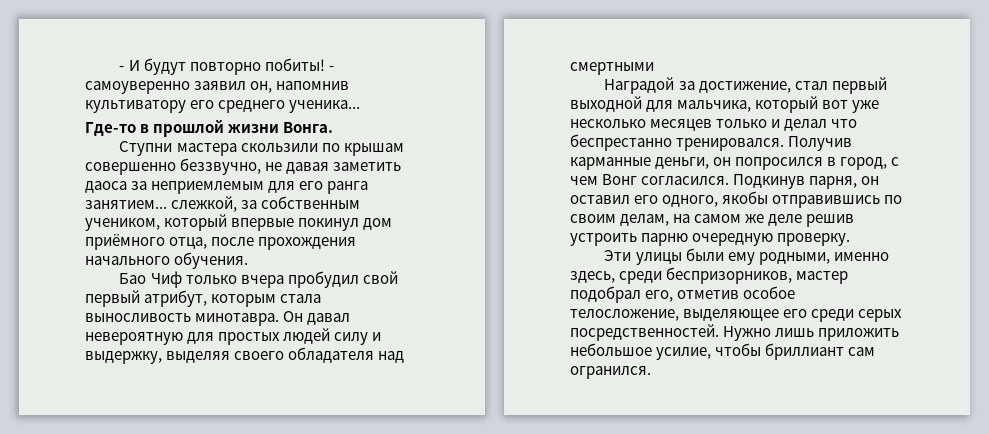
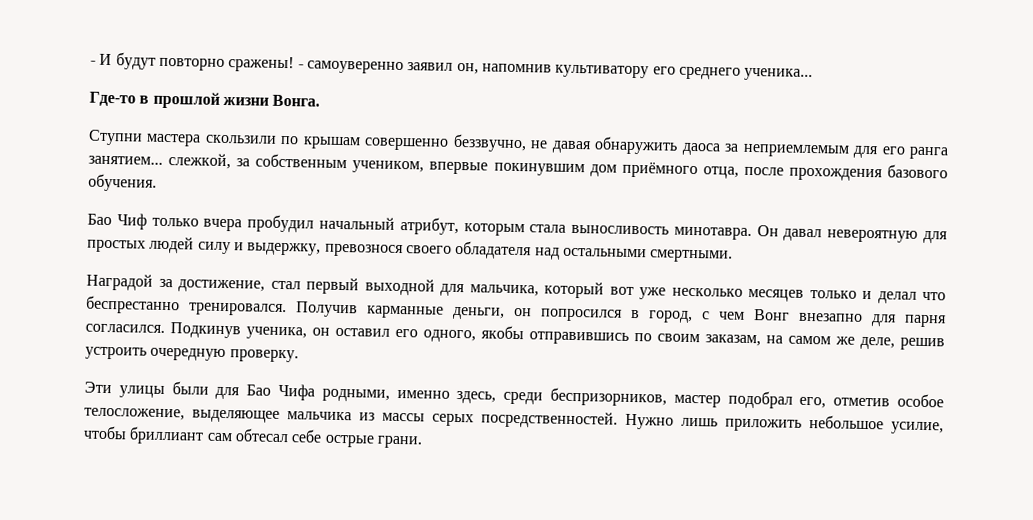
- - И будут повторно побиты!
+ - И будут повторно сражены!
- Ступни мастера скользили по крышам совершенно беззвучно, не давая заметить даоса за неприемлемым для его ранга занятием... слежкой, за собственным учеником, который впервые покинул дом приёмного отца, после прохождения начального обучения.
+ Ступни мастера скользили по крышам совершенно беззвучно, не давая обнаружить даоса за неприемлемым для его ранга занятием... слежкой, за собственным учеником, впервые покинувшим дом приёмного отца, после прохождения базового обучения.
- Бао Чиф только вчера пробудил свой первый атрибут, которым стала выносливость минотавра.
+ Бао Чиф только вчера пробудил начальный атрибут, которым стала выносливость минотавра.
- Он давал невероятную для простых людей силу и выдержку, выделяя своего обладателя над смертными
+ Он давал невероятную для простых людей силу и выдержку, превознося своего обладателя над остальными смертными.
- Получив карманные деньги, он попросился в город, с чем Вонг согласился.
+ Получив карманные деньги, он попросился в город, с чем Вонг внезапно для парня согласился.
- Подкинув парня, он оставил его одного, якобы отправившись по своим делам, на самом же деле решив устроить парню очередную проверку.
+ Подкинув ученика, он оставил его одного, якобы отправившись по своим заказам, на самом же деле, решив устроить очередную проверку.
- Эти улицы были ему родными, именно здесь, среди беспризорников, мастер подобрал его, отметив особое телосложение, выделяющее его среди серых посредственностей.
+ Эти улицы были для Бао Чифа родными, именно здесь, среди беспризорников, мастер подобрал его, отметив особое телосложение, выделяющее мальчика из массы серых посредственностей.
- Нужно лишь приложить небольшое усилие, чтобы бриллиант сам огранился.
+ Нужно лишь приложить небольшое усилие, чтобы бриллиант сам обтесал себе острые грани.

